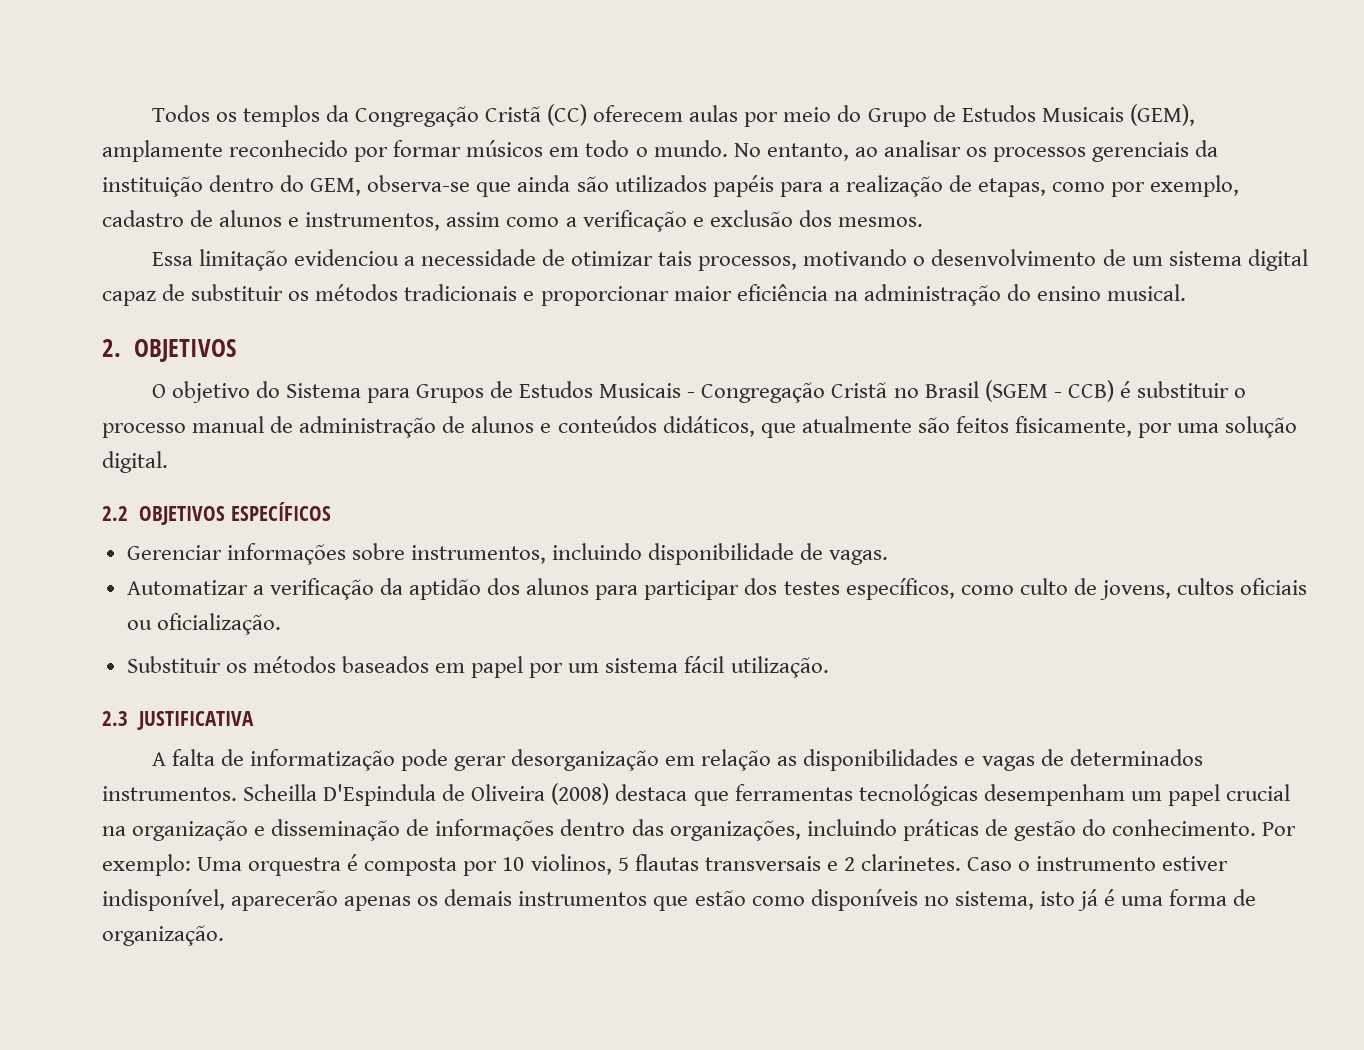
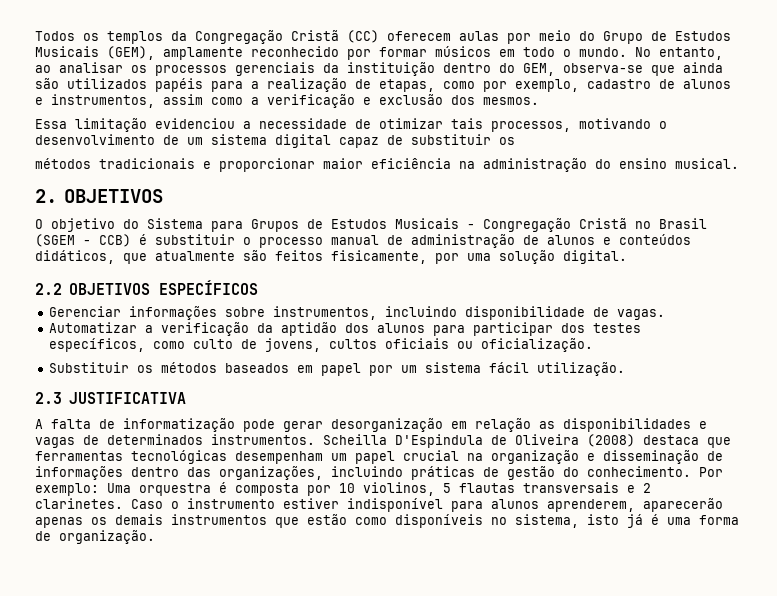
- Essa limitação evidenciou a necessidade de otimizar tais processos, motivando o desenvolvimento de um sistema digital capaz de substituir os métodos tradicionais e proporcionar maior eficiência na administração do ensino musical.
+ Essa limitação evidenciou a necessidade de otimizar tais processos, motivando o desenvolvimento de um sistema digital capaz de substituir os
+ métodos tradicionais e proporcionar maior eficiência na administração do ensino musical.
- Caso o instrumento estiver indisponível, aparecerão apenas os demais instrumentos que estão como disponíveis no sistema, isto já é uma forma de organização.
+ Caso o instrumento estiver indisponível para alunos aprenderem, aparecerão apenas os demais instrumentos que estão como disponíveis no sistema, isto já é uma forma de organização.

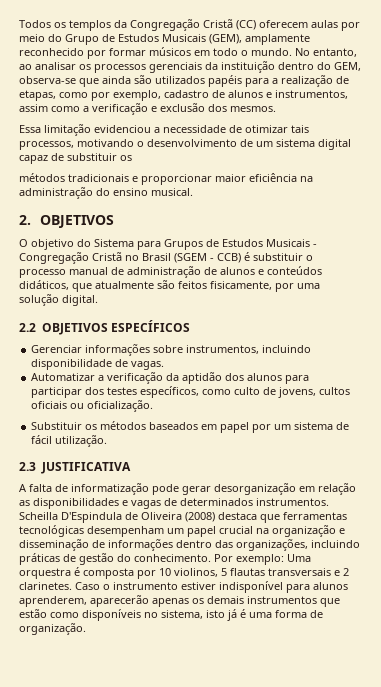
- Substituir os métodos baseados em papel por um sistema fácil utilização.
+ Substituir os métodos baseados em papel por um sistema de fácil utilização.

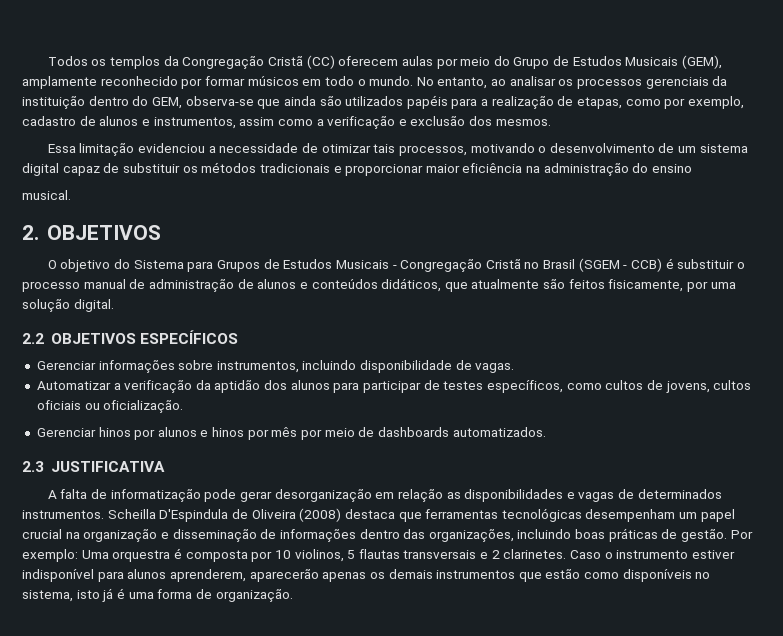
- Essa limitação evidenciou a necessidade de otimizar tais processos, motivando o desenvolvimento de um sistema digital capaz de substituir os
- métodos tradicionais e proporcionar maior eficiência na administração do ensino musical.
+ Essa limitação evidenciou a necessidade de otimizar tais processos, motivando o desenvolvimento de um sistema digital capaz de substituir os métodos tradicionais e proporcionar maior eficiência na administração do ensino
+ musical.
- Automatizar a verificação da aptidão dos alunos para participar dos testes específicos, como culto de jovens, cultos oficiais ou oficialização.
+ Automatizar a verificação da aptidão dos alunos para participar de testes específicos, como cultos de jovens, cultos oficiais ou oficialização.
- Substituir os métodos baseados em papel por um sistema de fácil utilização.
+ Gerenciar hinos por alunos e hinos por mês por meio de dashboards automatizados.
- Scheilla D'Espindula de Oliveira (2008) destaca que ferramentas tecnológicas desempenham um papel crucial na organização e disseminação de informações dentro das organizações, incluindo práticas de gestão do conhecimento.
+ Scheilla D'Espindula de Oliveira (2008) destaca que ferramentas tecnológicas desempenham um papel crucial na organização e disseminação de informações dentro das organizações, incluindo boas práticas de gestão.

